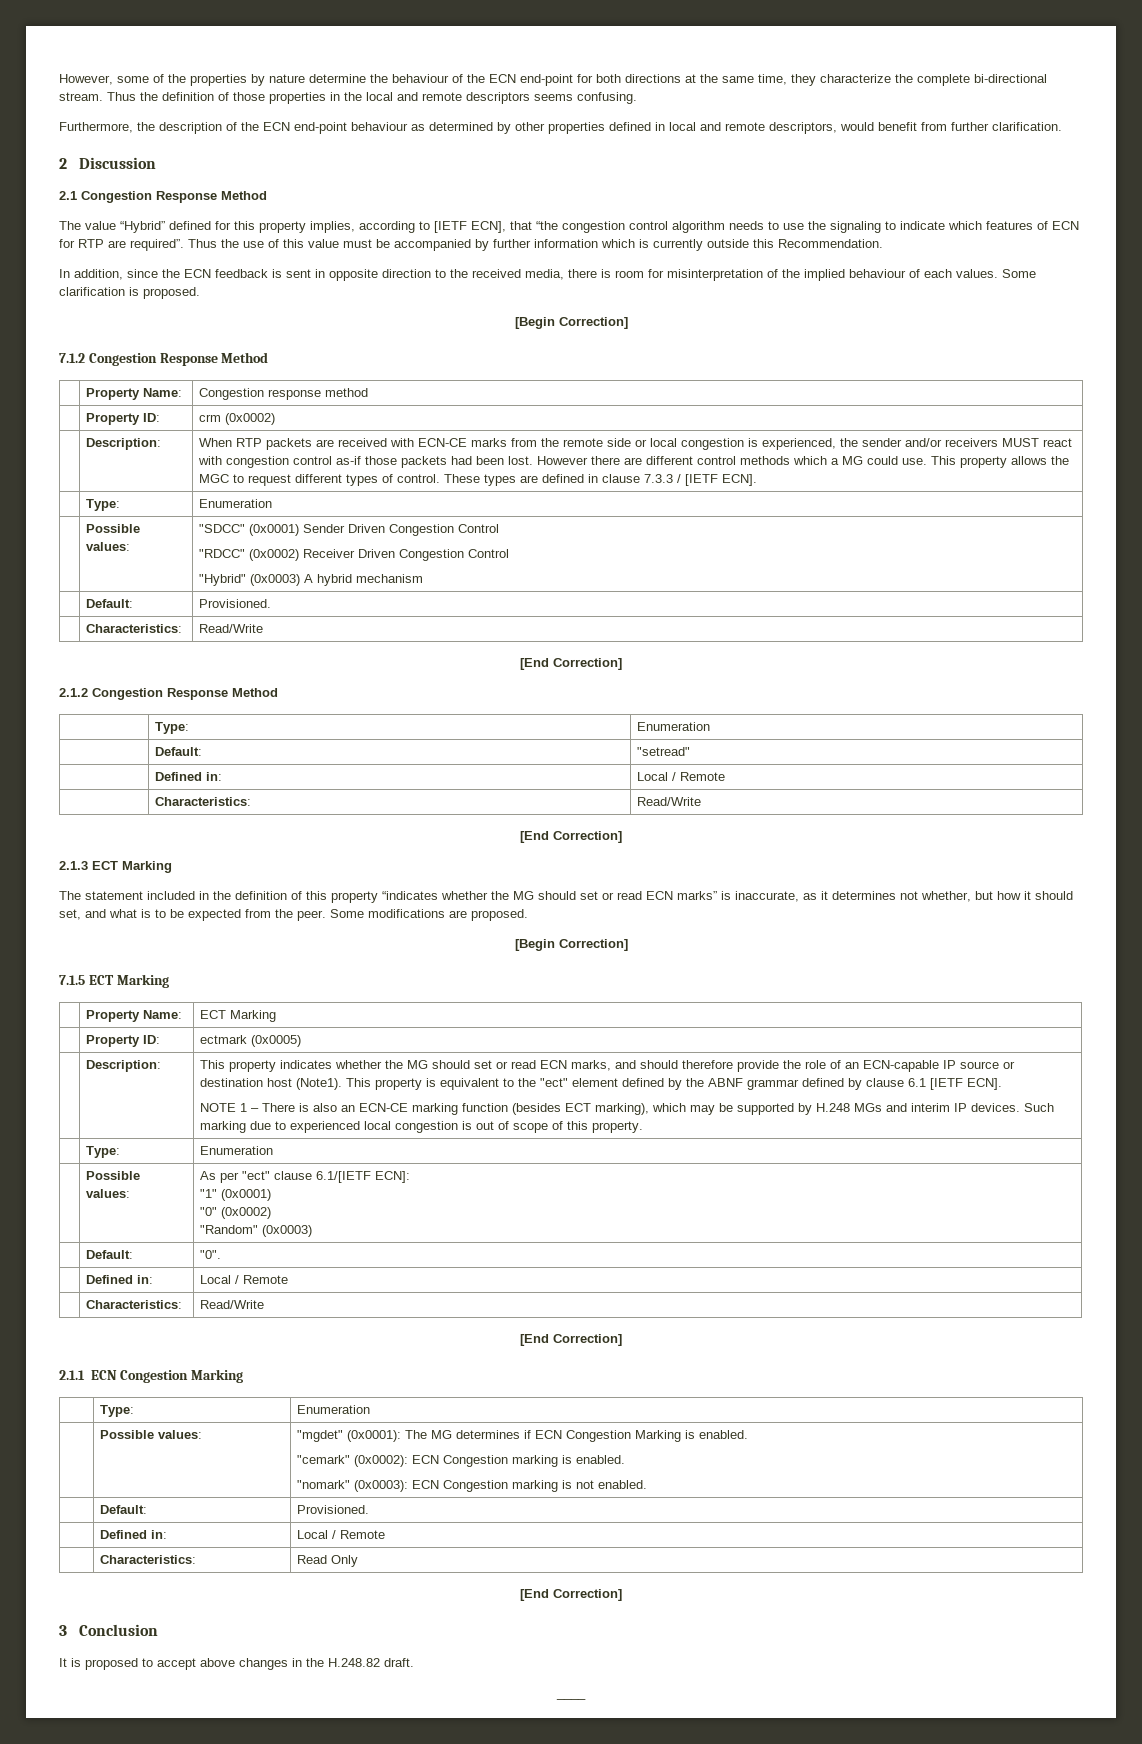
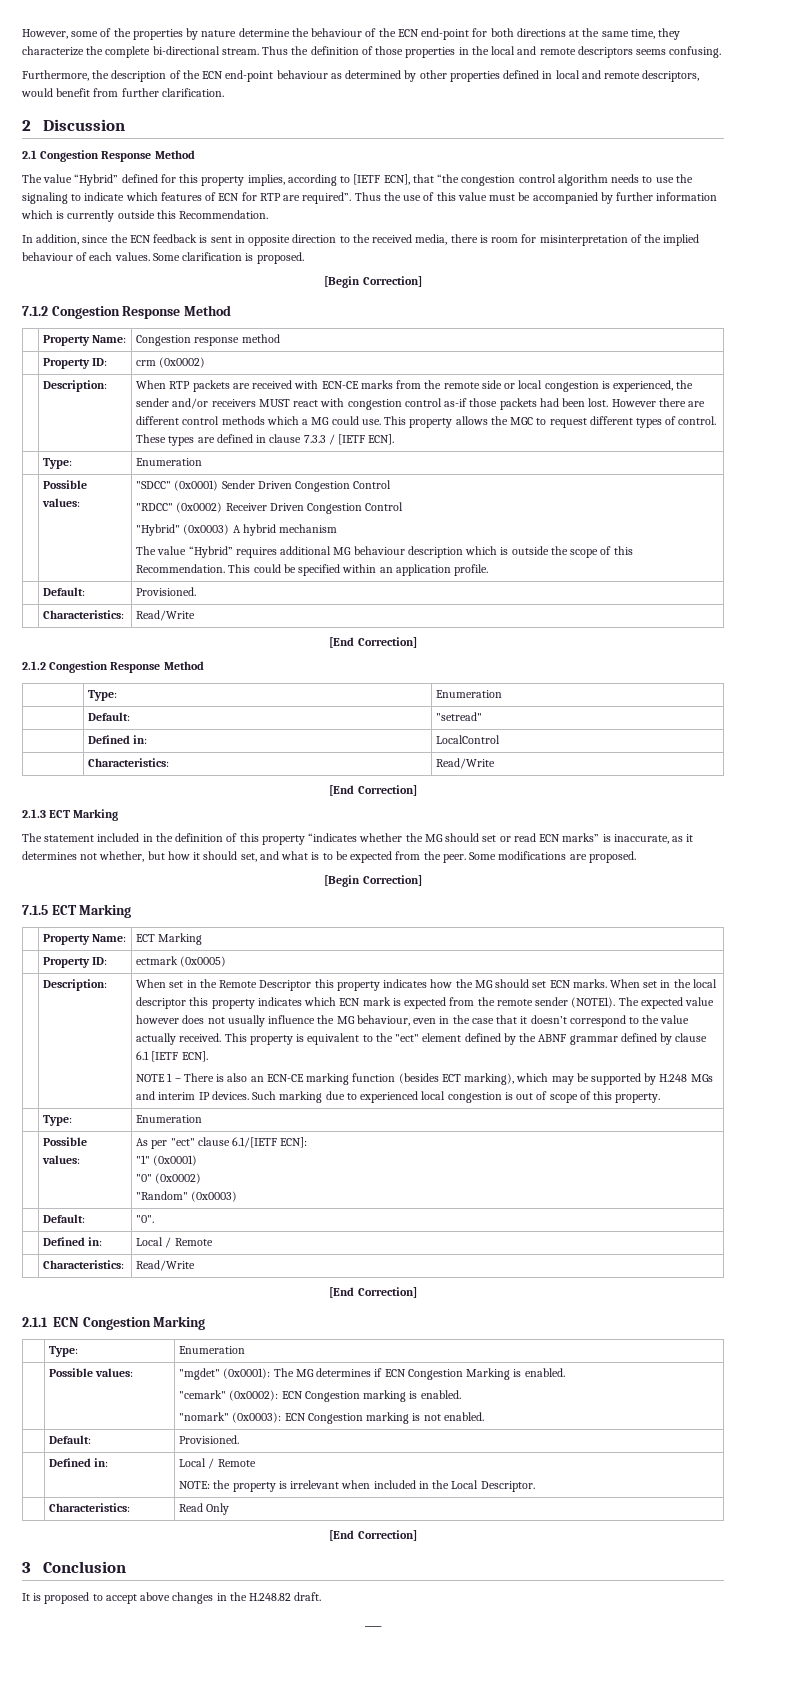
+ The value “Hybrid” requires additional MG behaviour description which is outside the scope of this Recommendation. This could be specified within an application profile.
  | Default: | "setread"
- | Defined in: | Local / Remote
+ | Defined in: | LocalControl
- This property indicates whether the MG should set or read ECN marks, and should therefore provide the role of an ECN-capable IP source or destination host (Note1).
+ When set in the Remote Descriptor this property indicates how the MG should set ECN marks. When set in the local descriptor this property indicates which ECN mark is expected from the remote sender (NOTE1). The expected value however does not usually influence the MG behaviour, even in the case that it doesn’t correspond to the value actually received.
  | Possible values: | "mgdet" (0x0001): The MG determines if ECN Congestion Marking is enabled.
  "cemark" (0x0002): ECN Congestion marking is enabled.
  "nomark" (0x0003): ECN Congestion marking is not enabled.
  | Default: | Provisioned.
  | Defined in: | Local / Remote
+ NOTE: the property is irrelevant when included in the Local Descriptor.

